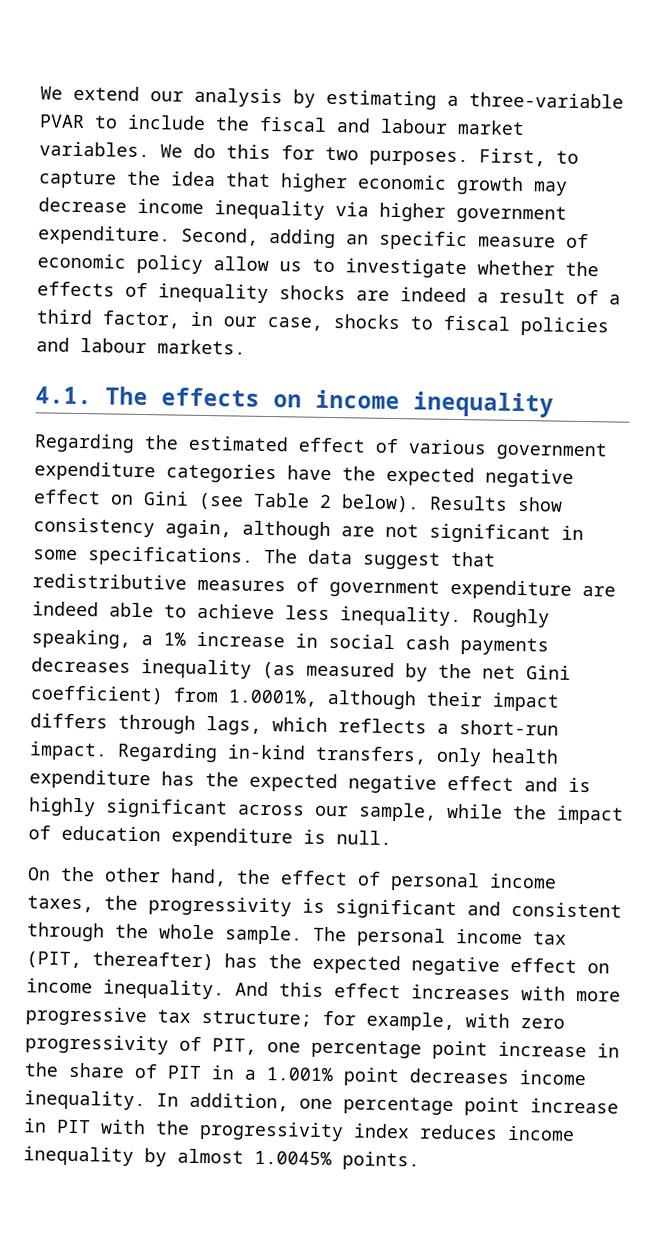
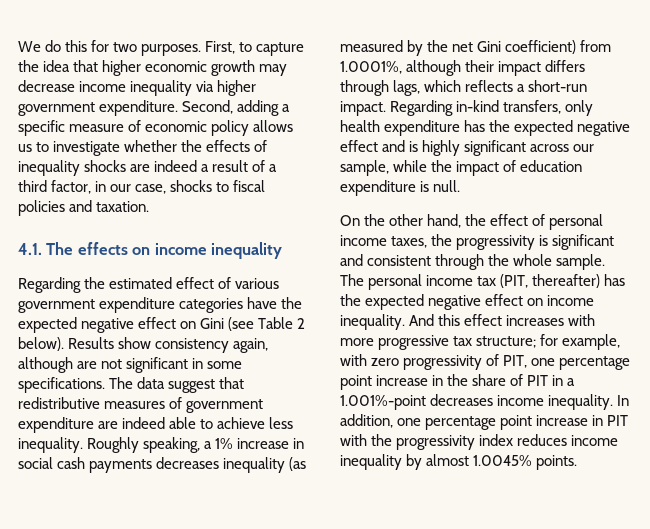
- We extend our analysis by estimating a three-variable PVAR to include the fiscal and labour market variables. We do this for two purposes.
+ We do this for two purposes.
- Second, adding an specific measure of economic policy allow us to investigate whether the effects of inequality shocks are indeed a result of a third factor, in our case, shocks to fiscal policies and labour markets.
+ Second, adding a specific measure of economic policy allows us to investigate whether the effects of inequality shocks are indeed a result of a third factor, in our case, shocks to fiscal policies and taxation.
- And this effect increases with more progressive tax structure; for example, with zero progressivity of PIT, one percentage point increase in the share of PIT in a 1.001% point decreases income inequality.
+ And this effect increases with more progressive tax structure; for example, with zero progressivity of PIT, one percentage point increase in the share of PIT in a 1.001%-point decreases income inequality.

